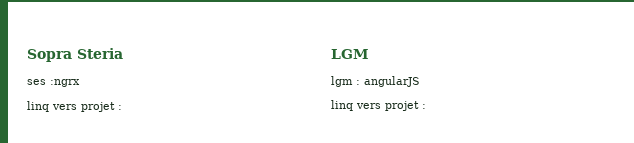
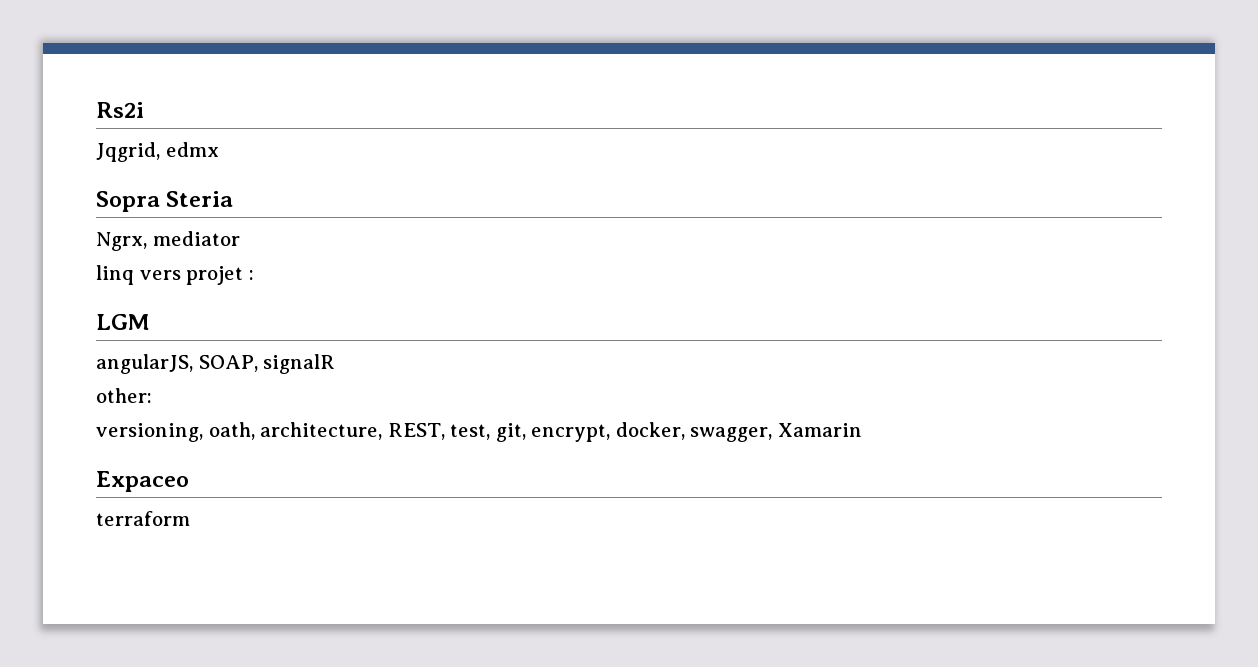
+ Rs2i
+ Jqgrid, edmx
- ses :ngrx
+ Ngrx, mediator
- lgm : angularJS
- linq vers projet :
+ angularJS, SOAP, signalR
+ other:
+ versioning, oath, architecture, REST, test, git, encrypt, docker, swagger, Xamarin
+ Expaceo
+ terraform

